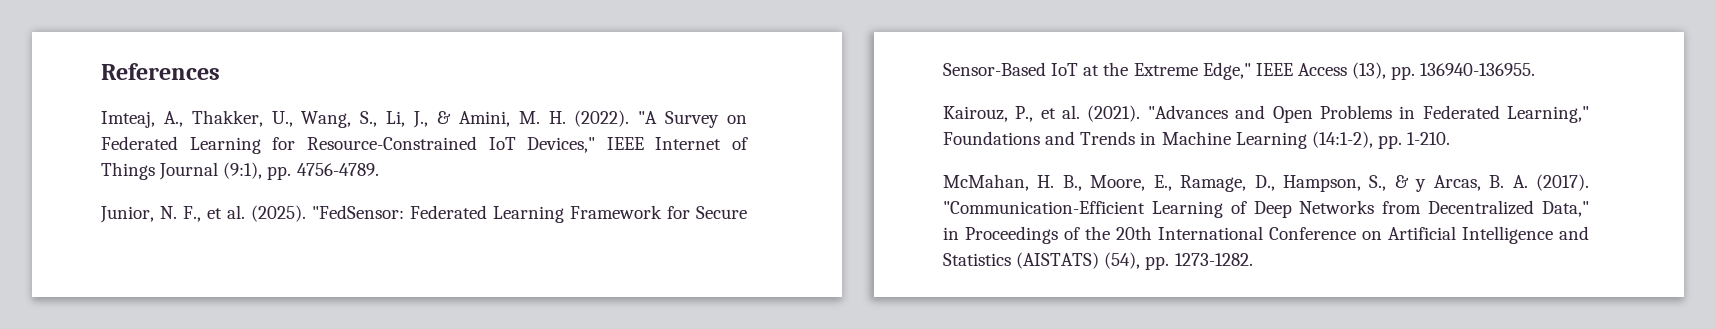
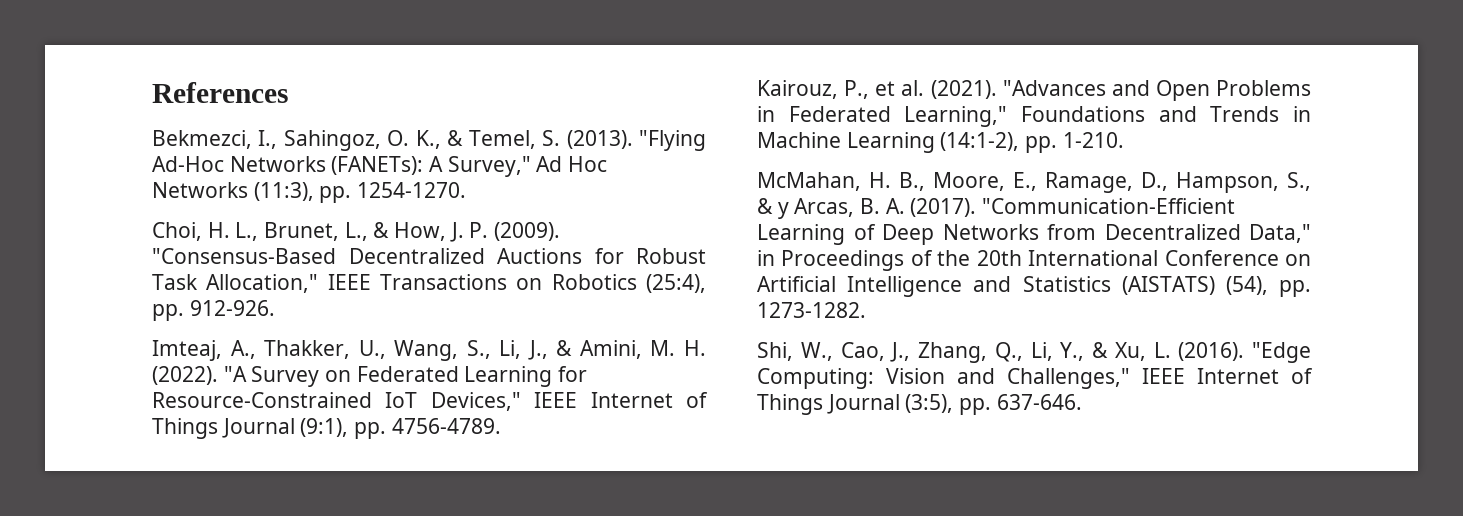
+ Bekmezci, I., Sahingoz, O. K., & Temel, S. (2013). "Flying Ad-Hoc Networks (FANETs): A Survey," Ad Hoc Networks (11:3), pp. 1254-1270.
+ Choi, H. L., Brunet, L., & How, J. P. (2009). "Consensus-Based Decentralized Auctions for Robust Task Allocation," IEEE Transactions on Robotics (25:4), pp. 912-926.
- Junior, N. F., et al. (2025). "FedSensor: Federated Learning Framework for Secure Sensor-Based IoT at the Extreme Edge," IEEE Access (13), pp. 136940-136955.
+ Shi, W., Cao, J., Zhang, Q., Li, Y., & Xu, L. (2016). "Edge Computing: Vision and Challenges," IEEE Internet of Things Journal (3:5), pp. 637-646.

